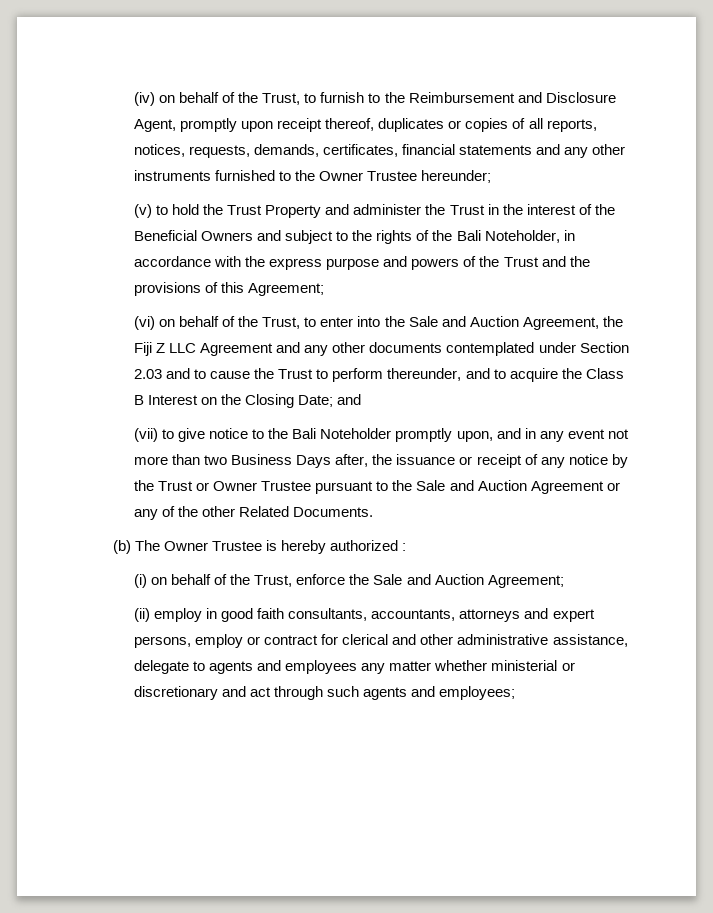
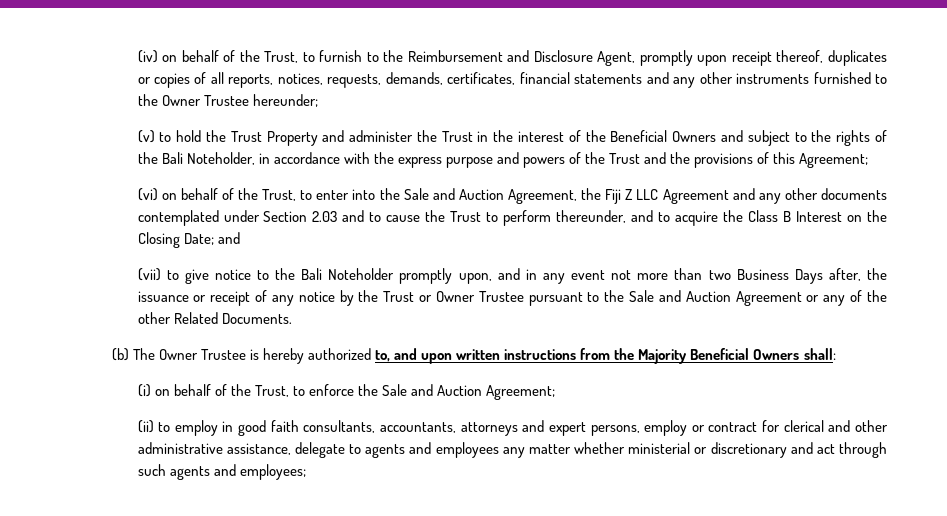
- (b) The Owner Trustee is hereby authorized :
+ (b) The Owner Trustee is hereby authorized to, and upon written instructions from the Majority Beneficial Owners shall:
- (i) on behalf of the Trust, enforce the Sale and Auction Agreement;
+ (i) on behalf of the Trust, to enforce the Sale and Auction Agreement;
- (ii) employ in good faith consultants, accountants, attorneys and expert persons, employ or contract for clerical and other administrative assistance, delegate to agents and employees any matter whether ministerial or discretionary and act through such agents and employees;
+ (ii) to employ in good faith consultants, accountants, attorneys and expert persons, employ or contract for clerical and other administrative assistance, delegate to agents and employees any matter whether ministerial or discretionary and act through such agents and employees;

